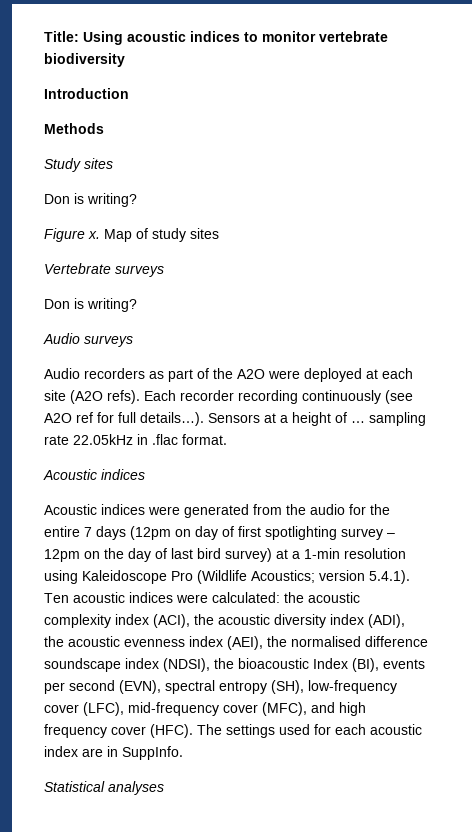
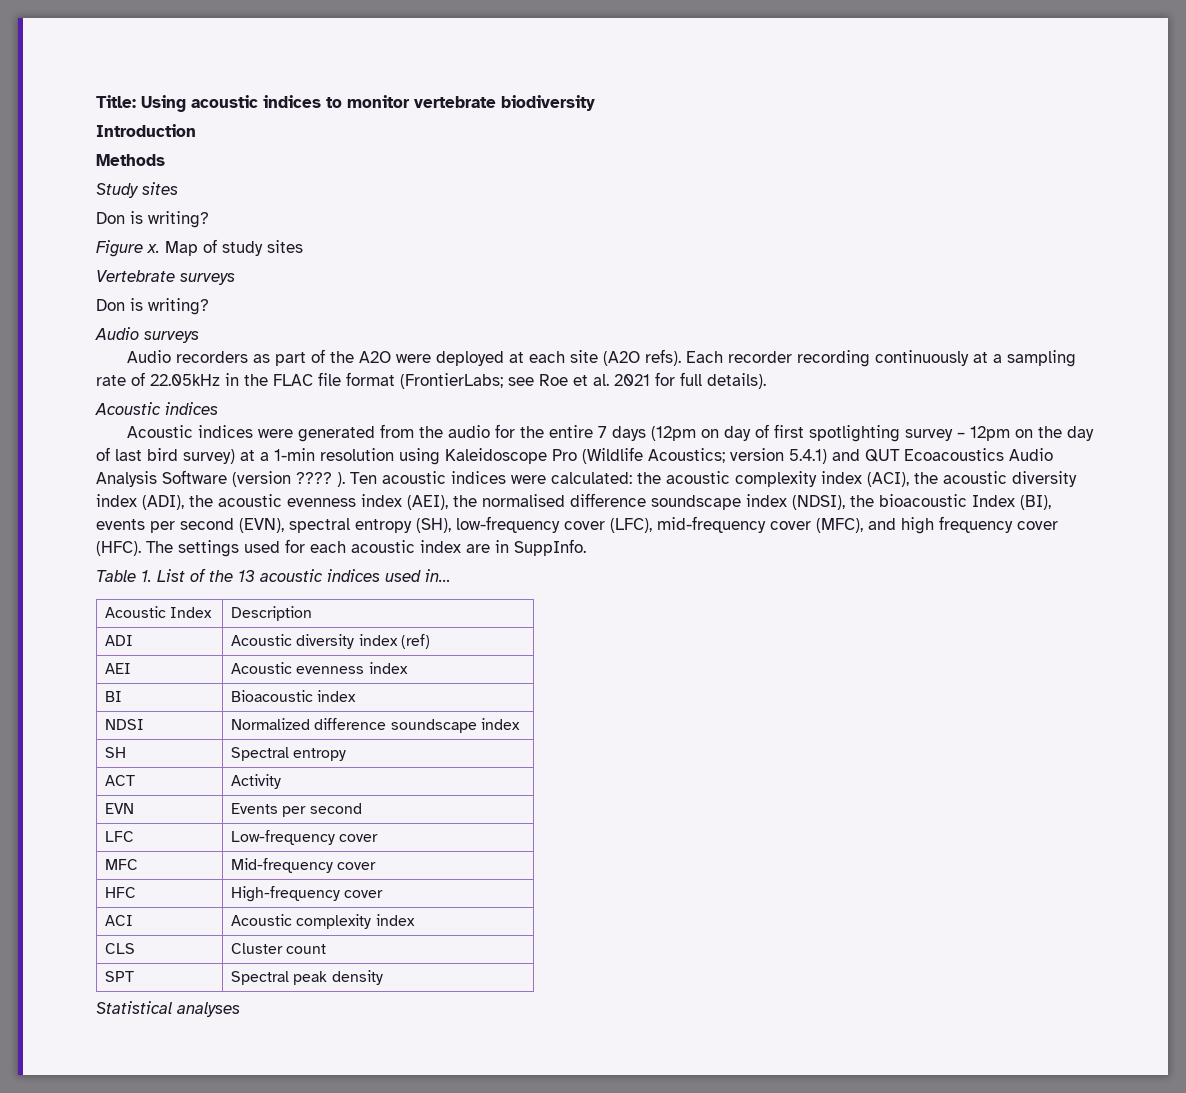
- Each recorder recording continuously (see A2O ref for full details…). Sensors at a height of … sampling rate 22.05kHz in .flac format.
+ Each recorder recording continuously at a sampling rate of 22.05kHz in the FLAC file format (FrontierLabs; see Roe et al. 2021 for full details).
- version 5.4.1). Ten acoustic indices were calculated:
+ version 5.4.1) and QUT Ecoacoustics Audio Analysis Software (version ???? ). Ten acoustic indices were calculated:
+ Table 1. List of the 13 acoustic indices used in…
+ Acoustic Index | Description
+ ADI | Acoustic diversity index (ref)
+ AEI | Acoustic evenness index
+ BI | Bioacoustic index
+ NDSI | Normalized difference soundscape index
+ SH | Spectral entropy
+ ACT | Activity
+ EVN | Events per second
+ LFC | Low-frequency cover
+ MFC | Mid-frequency cover
+ HFC | High-frequency cover
+ ACI | Acoustic complexity index
+ CLS | Cluster count
+ SPT | Spectral peak density

